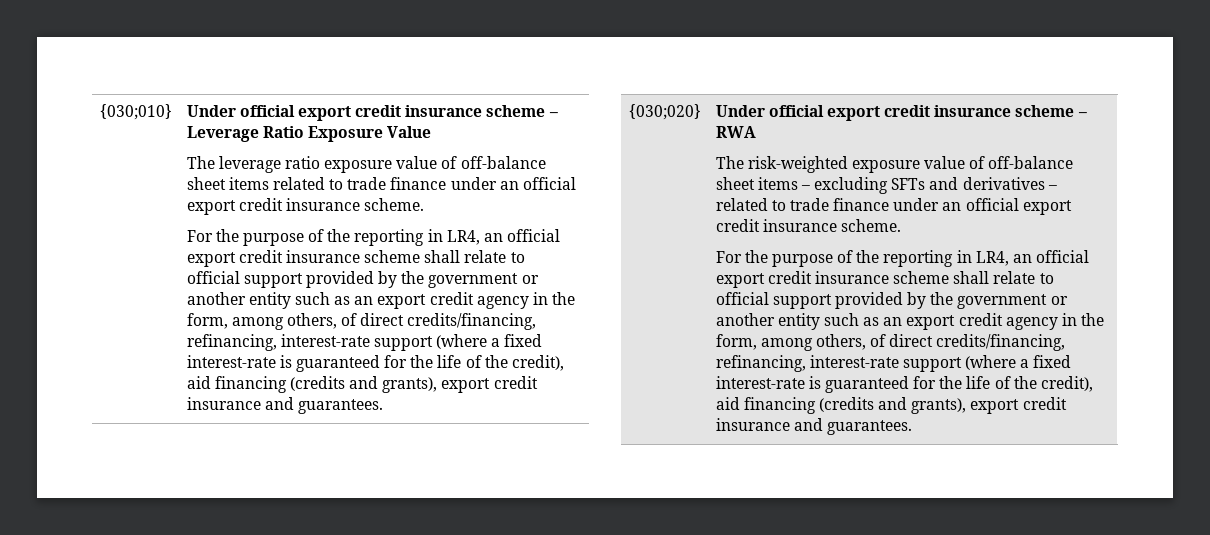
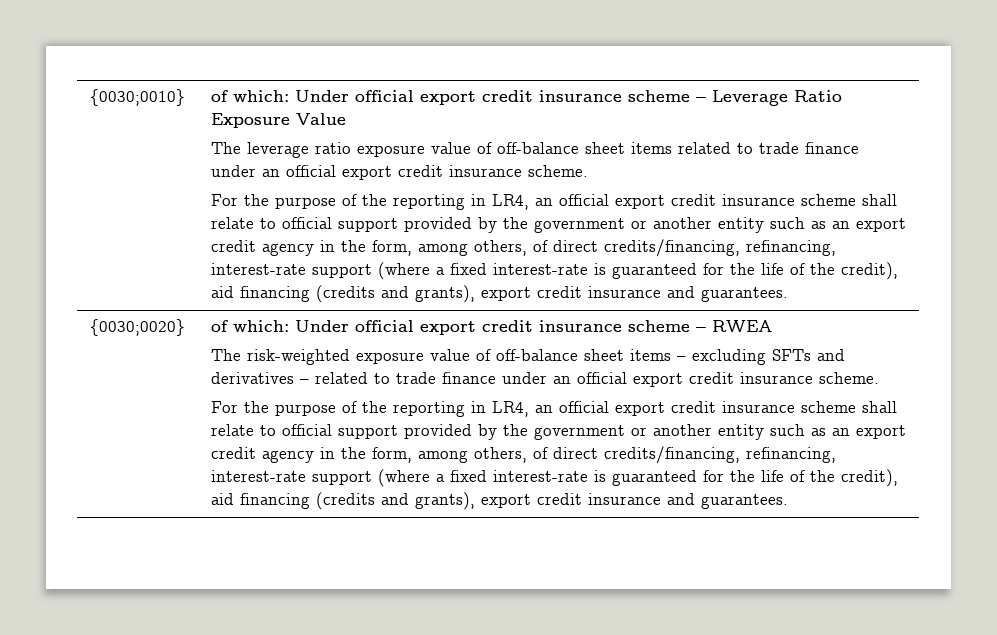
- {030;010} | Under official export credit insurance scheme – Leverage Ratio Exposure Value
+ {0030;0010} | of which: Under official export credit insurance scheme – Leverage Ratio Exposure Value
- {030;020} | Under official export credit insurance scheme – RWA
+ {0030;0020} | of which: Under official export credit insurance scheme – RWEA

